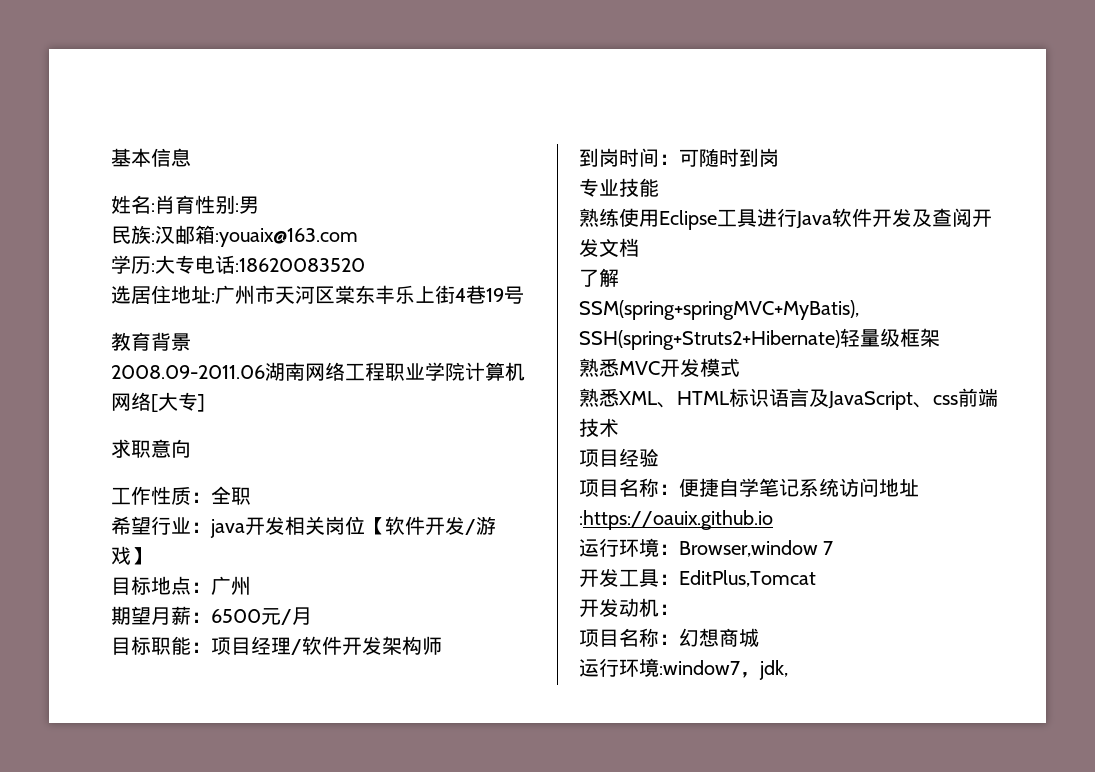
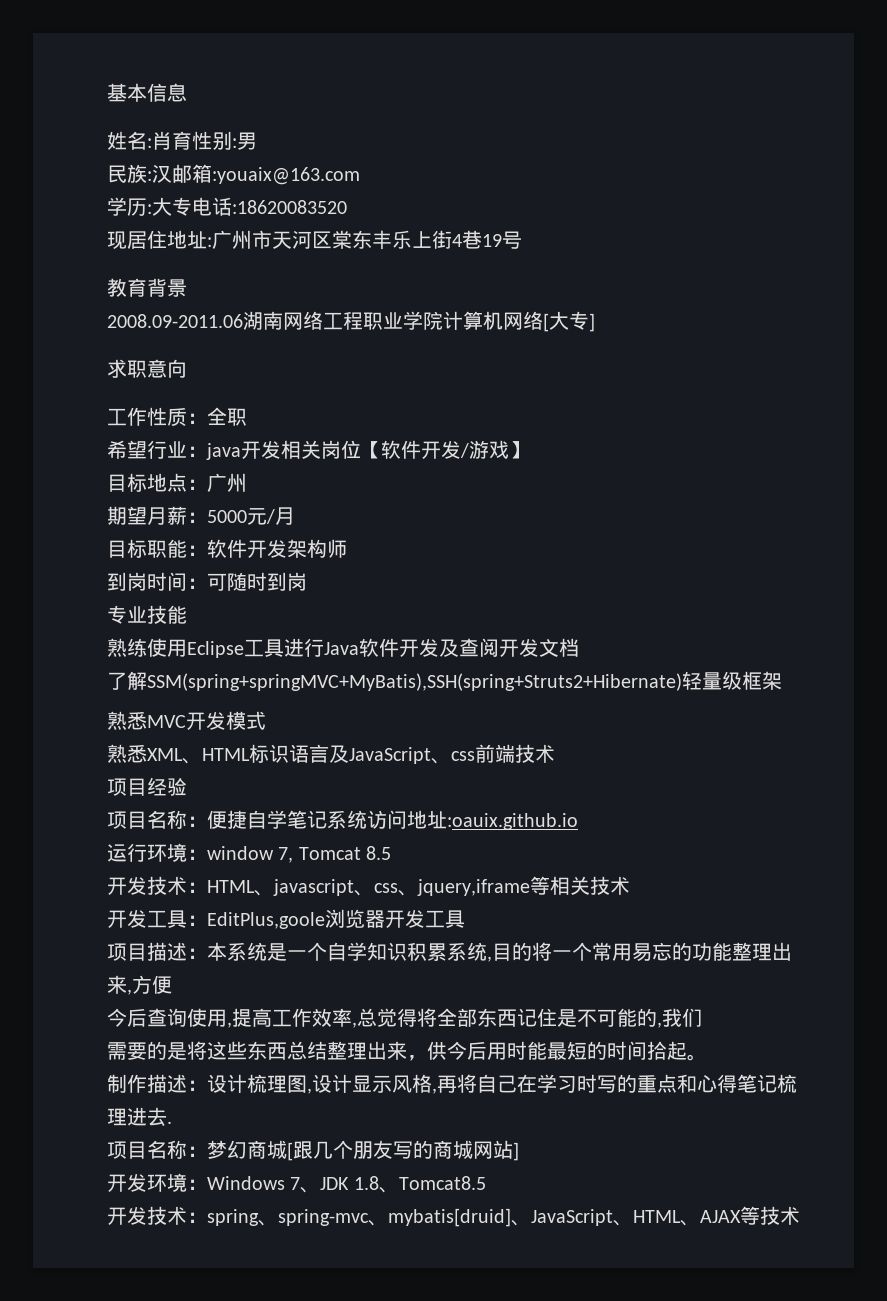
- 选居住地址:广州市天河区棠东丰乐上街4巷19号
+ 现居住地址:广州市天河区棠东丰乐上街4巷19号
- 期望月薪：6500元/月
+ 期望月薪：5000元/月
- 目标职能：项目经理/软件开发架构师
+ 目标职能：软件开发架构师
- 项目名称：便捷自学笔记系统访问地址:https://oauix.github.io
+ 项目名称：便捷自学笔记系统访问地址:oauix.github.io
- 运行环境：Browser,window 7
- 开发工具：EditPlus,Tomcat
- 开发动机：
- 项目名称：幻想商城
- 运行环境:window7，jdk,
+ 运行环境：window 7, Tomcat 8.5
+ 开发技术：HTML、javascript、css、jquery,iframe等相关技术
+ 开发工具：EditPlus,goole浏览器开发工具
+ 项目描述：本系统是一个自学知识积累系统,目的将一个常用易忘的功能整理出来,方便
+ 今后查询使用,提高工作效率,总觉得将全部东西记住是不可能的,我们
+ 需要的是将这些东西总结整理出来，供今后用时能最短的时间拾起。
+ 制作描述：设计梳理图,设计显示风格,再将自己在学习时写的重点和心得笔记梳理进去.
+ 项目名称：梦幻商城[跟几个朋友写的商城网站]
+ 开发环境：Windows 7、JDK 1.8、Tomcat8.5
+ 开发技术：spring、spring-mvc、mybatis[druid]、JavaScript、HTML、AJAX等技术

